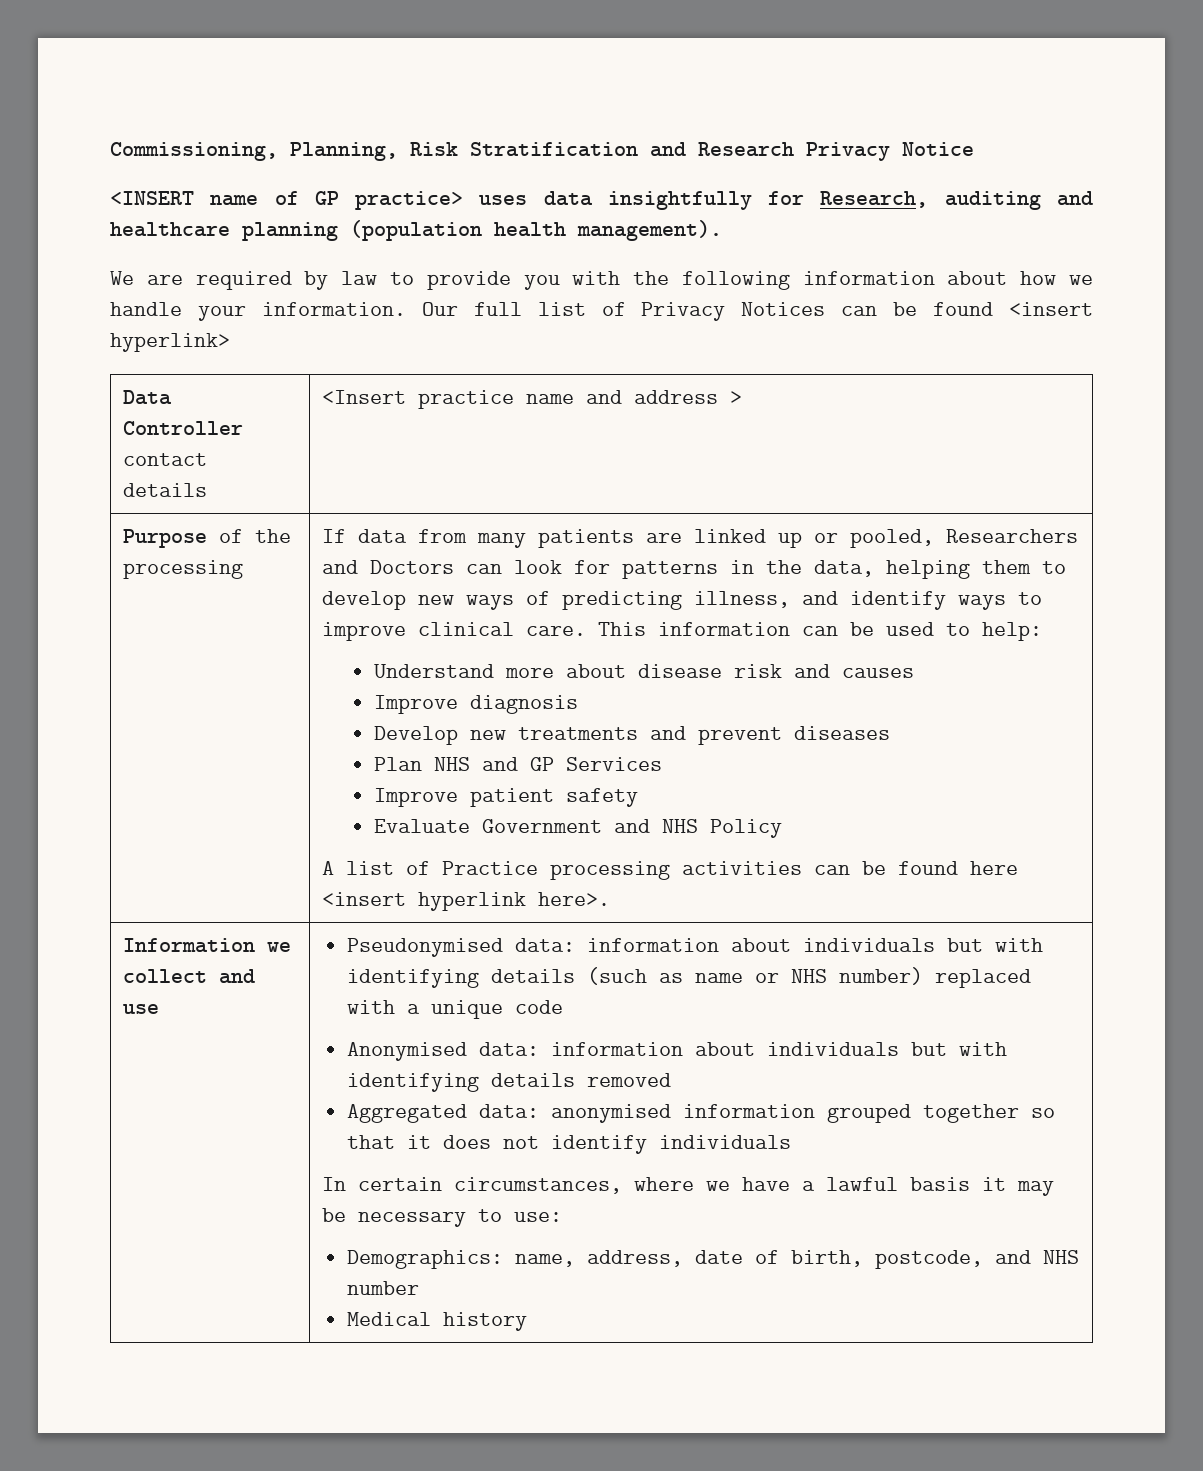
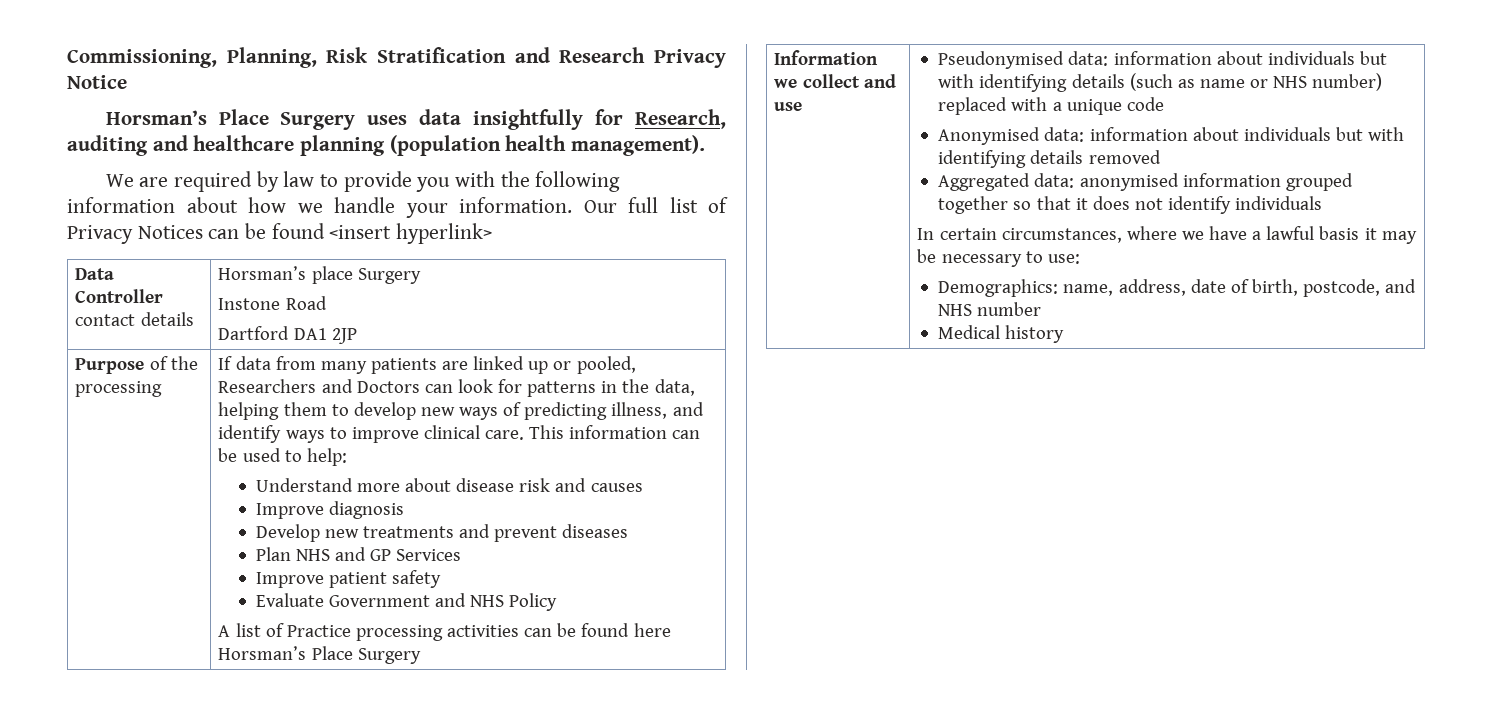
- <INSERT name of GP practice> uses data insightfully for Research, auditing and healthcare planning (population health management).
+ Horsman’s Place Surgery uses data insightfully for Research, auditing and healthcare planning (population health management).
- Data Controller contact details | <Insert practice name and address >
+ Data Controller contact details | Horsman’s place Surgery
+ Instone Road
+ Dartford DA1 2JP
- A list of Practice processing activities can be found here <insert hyperlink here>.
+ A list of Practice processing activities can be found here Horsman’s Place Surgery

